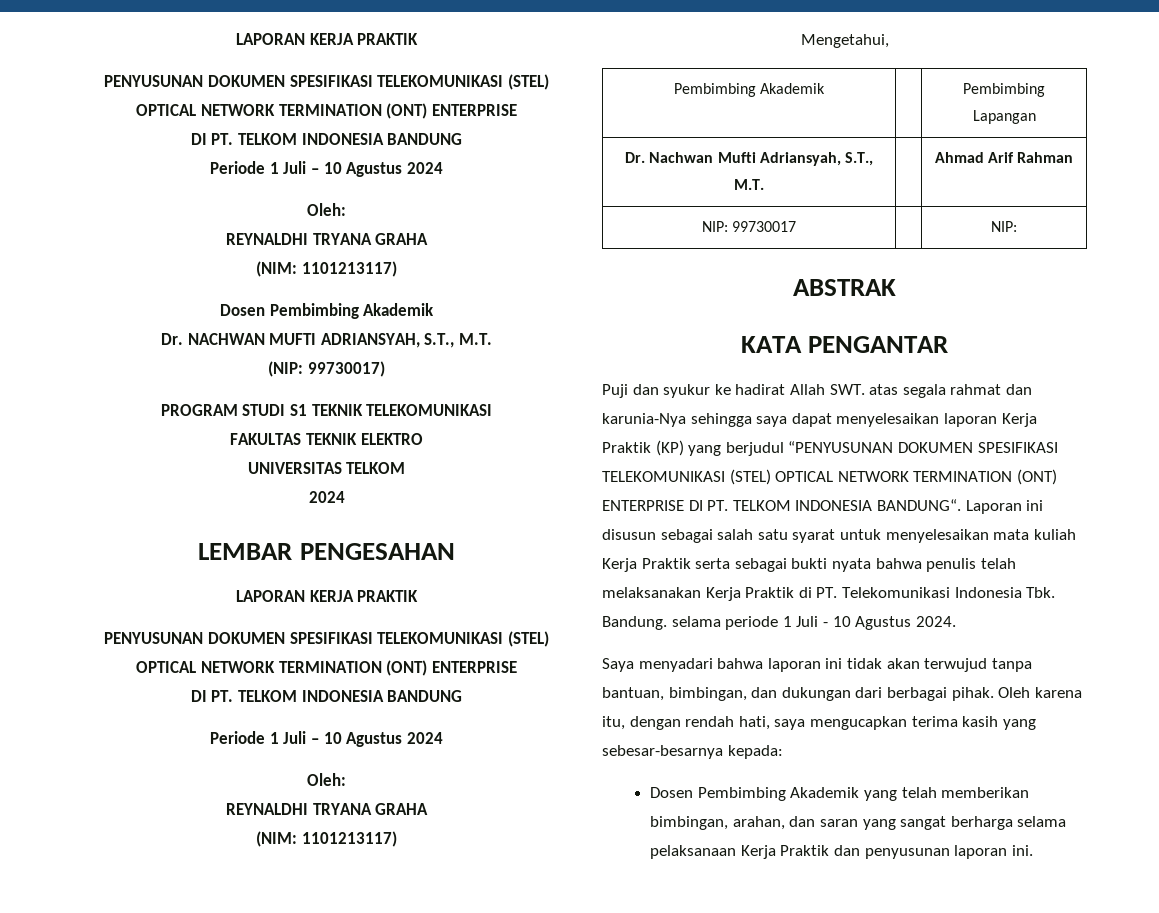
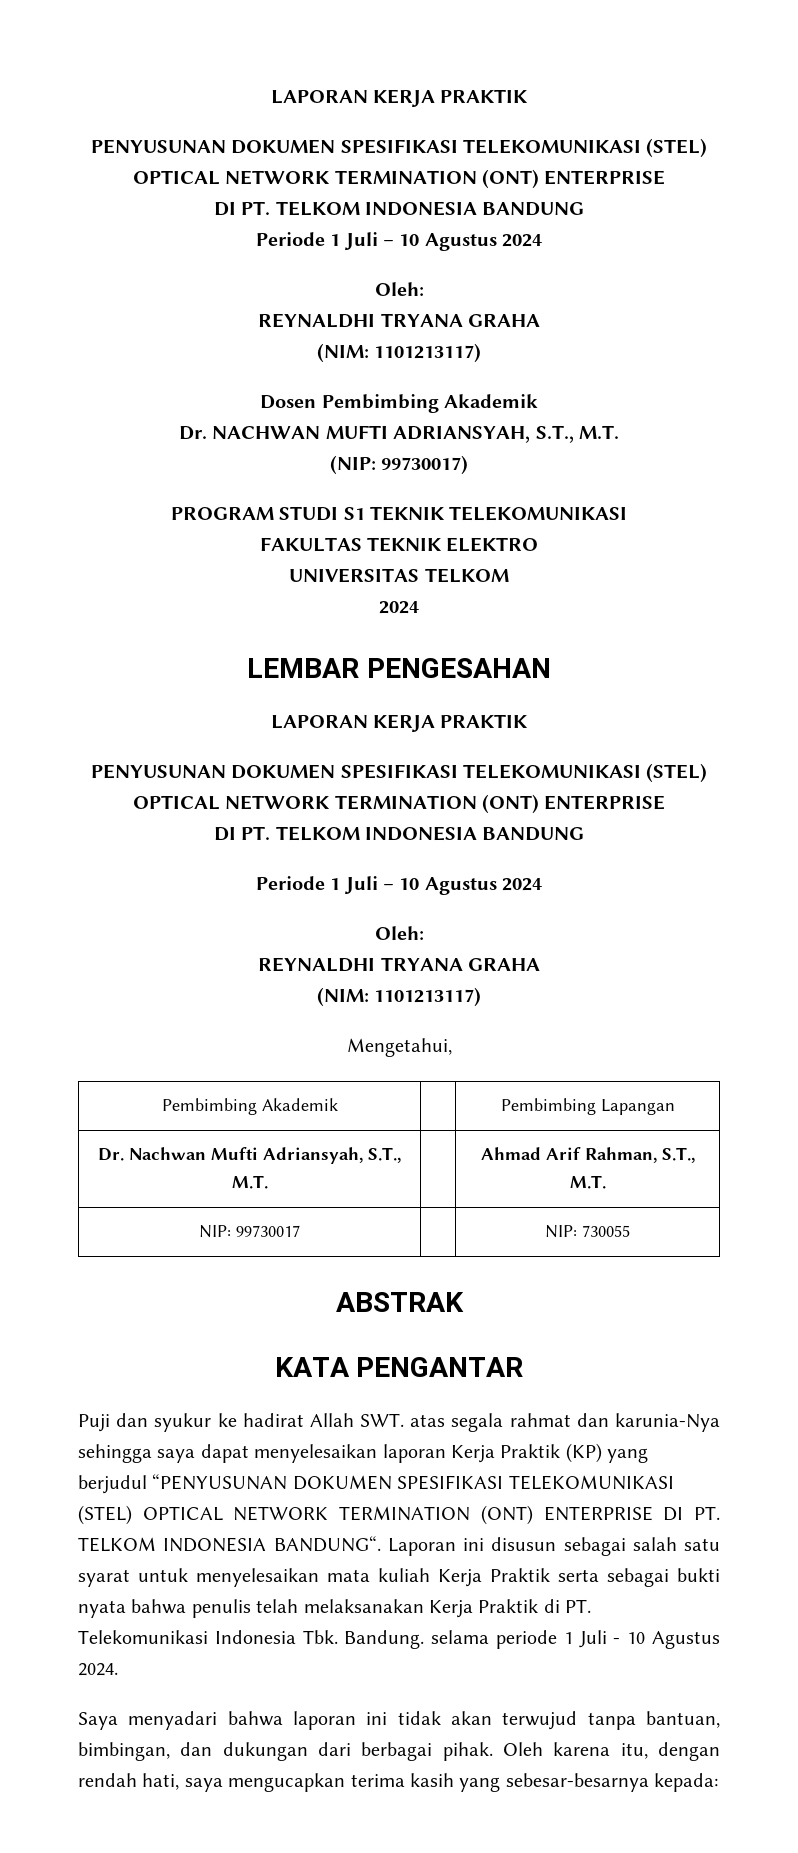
- Dr. Nachwan Mufti Adriansyah, S.T., M.T. | | Ahmad Arif Rahman
+ Dr. Nachwan Mufti Adriansyah, S.T., M.T. | | Ahmad Arif Rahman, S.T., M.T.
- NIP: 99730017 | | NIP:
+ NIP: 99730017 | | NIP: 730055
- Dosen Pembimbing Akademik yang telah memberikan bimbingan, arahan, dan saran yang sangat berharga selama pelaksanaan Kerja Praktik dan penyusunan laporan ini.

